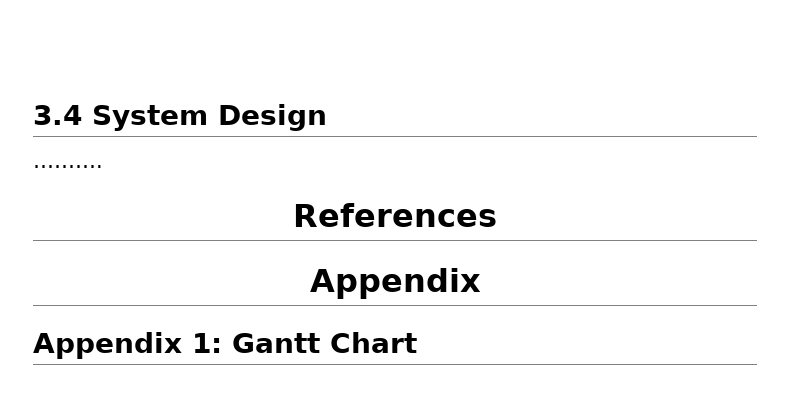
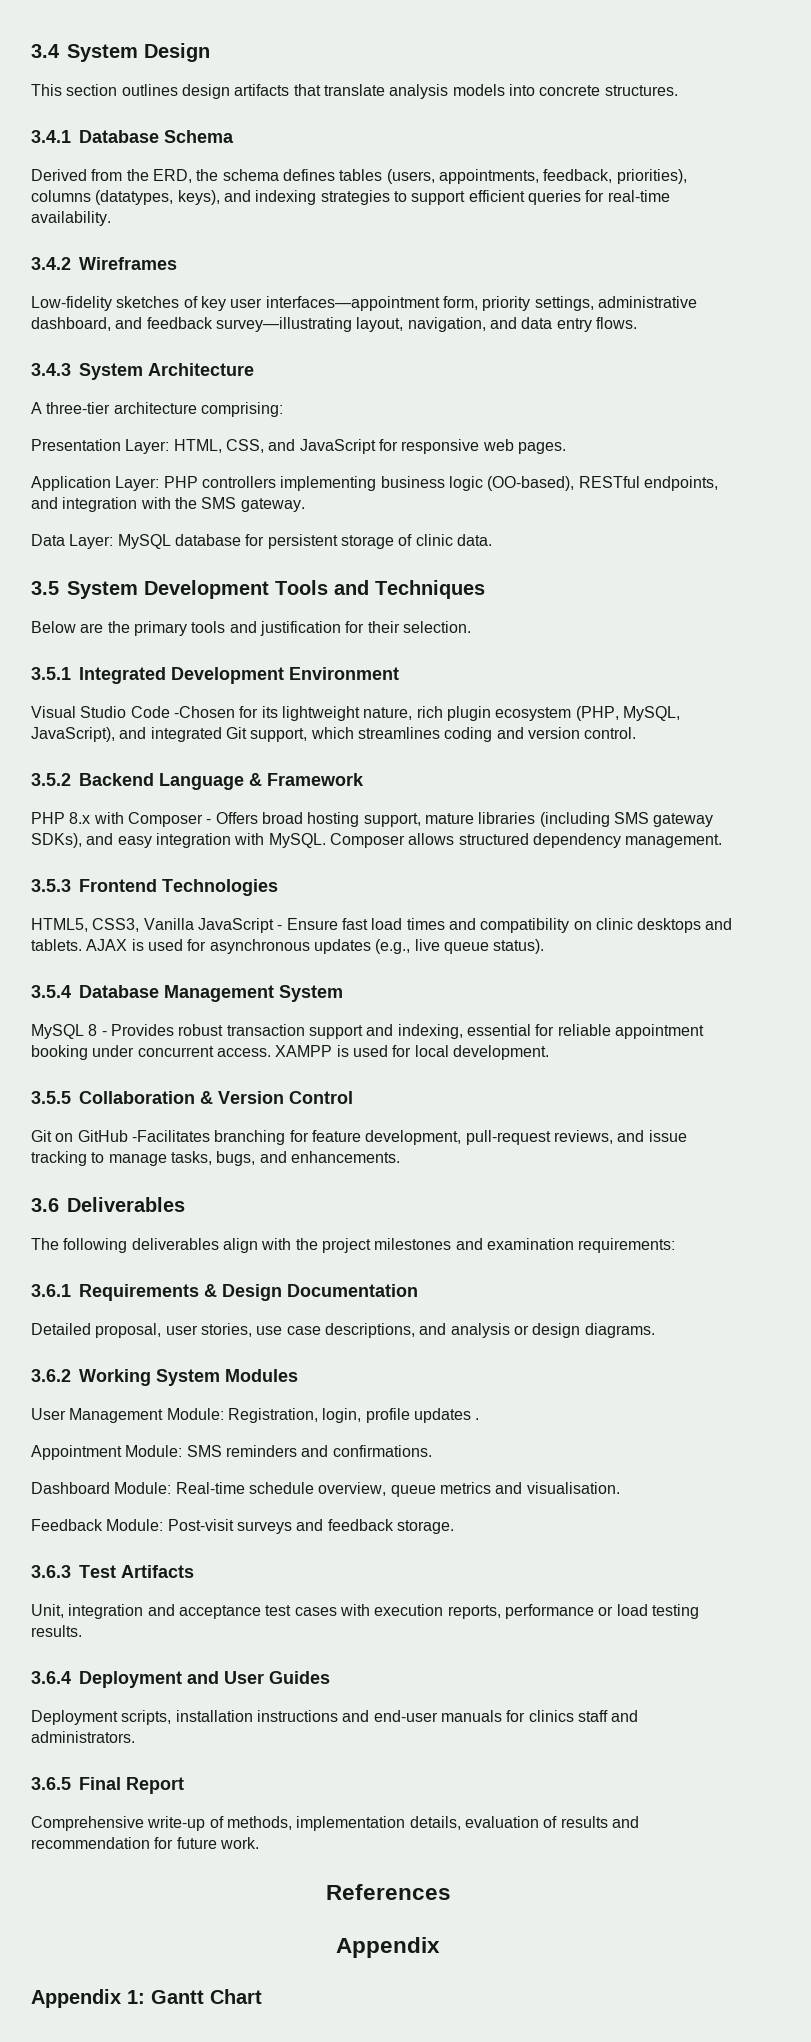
- ……….
+ This section outlines design artifacts that translate analysis models into concrete structures.
+ 3.4.1 Database Schema
+ Derived from the ERD, the schema defines tables (users, appointments, feedback, priorities), columns (datatypes, keys), and indexing strategies to support efficient queries for real-time availability.
+ 3.4.2 Wireframes
+ Low-fidelity sketches of key user interfaces—appointment form, priority settings, administrative dashboard, and feedback survey—illustrating layout, navigation, and data entry flows.
+ 3.4.3 System Architecture
+ A three-tier architecture comprising:
+ Presentation Layer: HTML, CSS, and JavaScript for responsive web pages.
+ Application Layer: PHP controllers implementing business logic (OO-based), RESTful endpoints, and integration with the SMS gateway.
+ Data Layer: MySQL database for persistent storage of clinic data.
+ 3.5 System Development Tools and Techniques
+ Below are the primary tools and justification for their selection.
+ 3.5.1 Integrated Development Environment
+ Visual Studio Code -Chosen for its lightweight nature, rich plugin ecosystem (PHP, MySQL, JavaScript), and integrated Git support, which streamlines coding and version control.
+ 3.5.2 Backend Language & Framework
+ PHP 8.x with Composer - Offers broad hosting support, mature libraries (including SMS gateway SDKs), and easy integration with MySQL. Composer allows structured dependency management.
+ 3.5.3 Frontend Technologies
+ HTML5, CSS3, Vanilla JavaScript - Ensure fast load times and compatibility on clinic desktops and tablets. AJAX is used for asynchronous updates (e.g., live queue status).
+ 3.5.4 Database Management System
+ MySQL 8 - Provides robust transaction support and indexing, essential for reliable appointment booking under concurrent access. XAMPP is used for local development.
+ 3.5.5 Collaboration & Version Control
+ Git on GitHub -Facilitates branching for feature development, pull-request reviews, and issue tracking to manage tasks, bugs, and enhancements.
+ 3.6 Deliverables
+ The following deliverables align with the project milestones and examination requirements:
+ 3.6.1 Requirements & Design Documentation
+ Detailed proposal, user stories, use case descriptions, and analysis or design diagrams.
+ 3.6.2 Working System Modules
+ User Management Module: Registration, login, profile updates .
+ Appointment Module: SMS reminders and confirmations.
+ Dashboard Module: Real-time schedule overview, queue metrics and visualisation.
+ Feedback Module: Post-visit surveys and feedback storage.
+ 3.6.3 Test Artifacts
+ Unit, integration and acceptance test cases with execution reports, performance or load testing results.
+ 3.6.4 Deployment and User Guides
+ Deployment scripts, installation instructions and end-user manuals for clinics staff and administrators.
+ 3.6.5 Final Report
+ Comprehensive write-up of methods, implementation details, evaluation of results and recommendation for future work.

